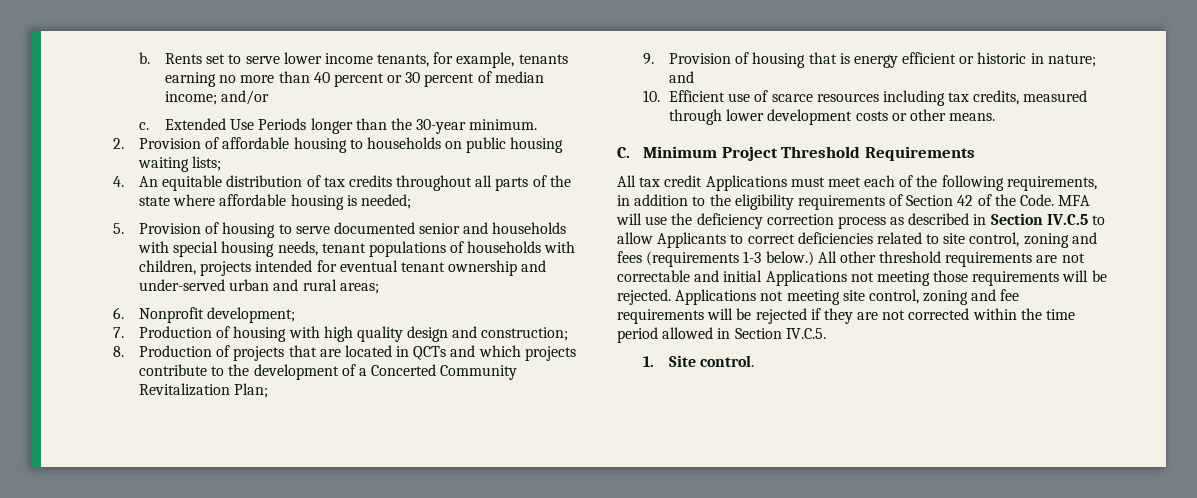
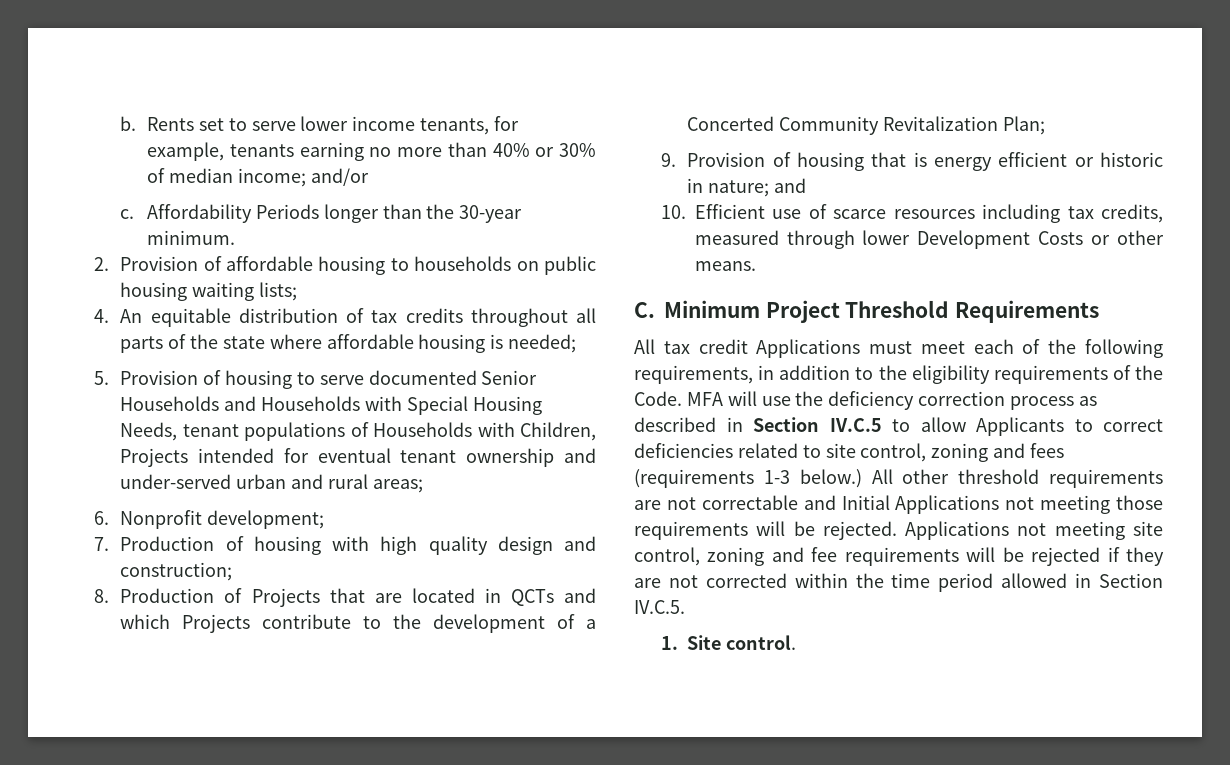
- Rents set to serve lower income tenants, for example, tenants earning no more than 40 percent or 30 percent of median income; and/or
+ Rents set to serve lower income tenants, for example, tenants earning no more than 40% or 30% of median income; and/or
- Extended Use Periods longer than the 30-year minimum.
+ Affordability Periods longer than the 30-year minimum.
- 5. Provision of housing to serve documented senior and households with special housing needs, tenant populations of households with children, projects intended for eventual tenant ownership and under-served urban and rural areas;
+ 5. Provision of housing to serve documented Senior Households and Households with Special Housing Needs, tenant populations of Households with Children, Projects intended for eventual tenant ownership and under-served urban and rural areas;
- 8. Production of projects that are located in QCTs and which projects contribute to the development of a Concerted Community Revitalization Plan;
+ 8. Production of Projects that are located in QCTs and which Projects contribute to the development of a Concerted Community Revitalization Plan;
- 10. Efficient use of scarce resources including tax credits, measured through lower development costs or other means.
+ 10. Efficient use of scarce resources including tax credits, measured through lower Development Costs or other means.
- All tax credit Applications must meet each of the following requirements, in addition to the eligibility requirements of Section 42 of the Code.
+ All tax credit Applications must meet each of the following requirements, in addition to the eligibility requirements of the Code.
- All other threshold requirements are not correctable and initial Applications not meeting those requirements will be rejected.
+ All other threshold requirements are not correctable and Initial Applications not meeting those requirements will be rejected.

